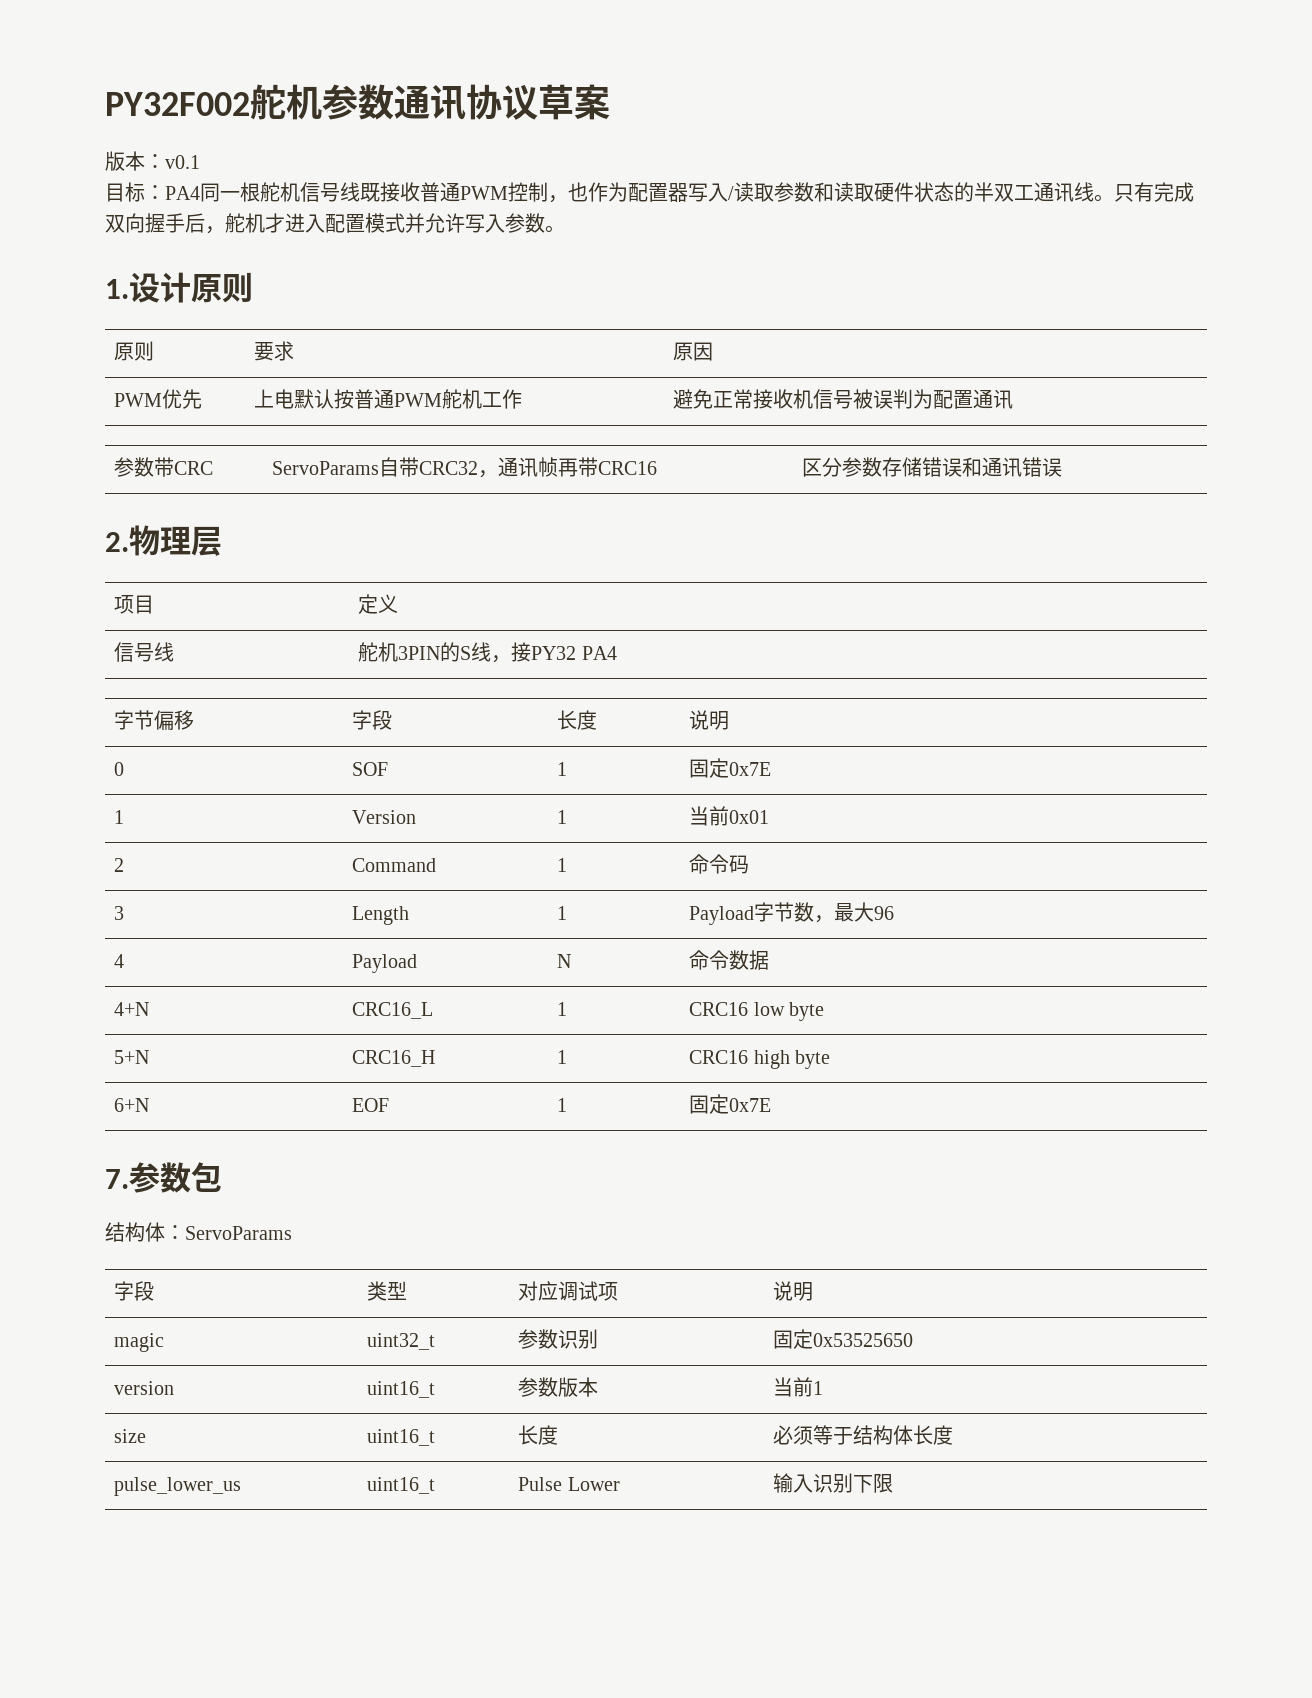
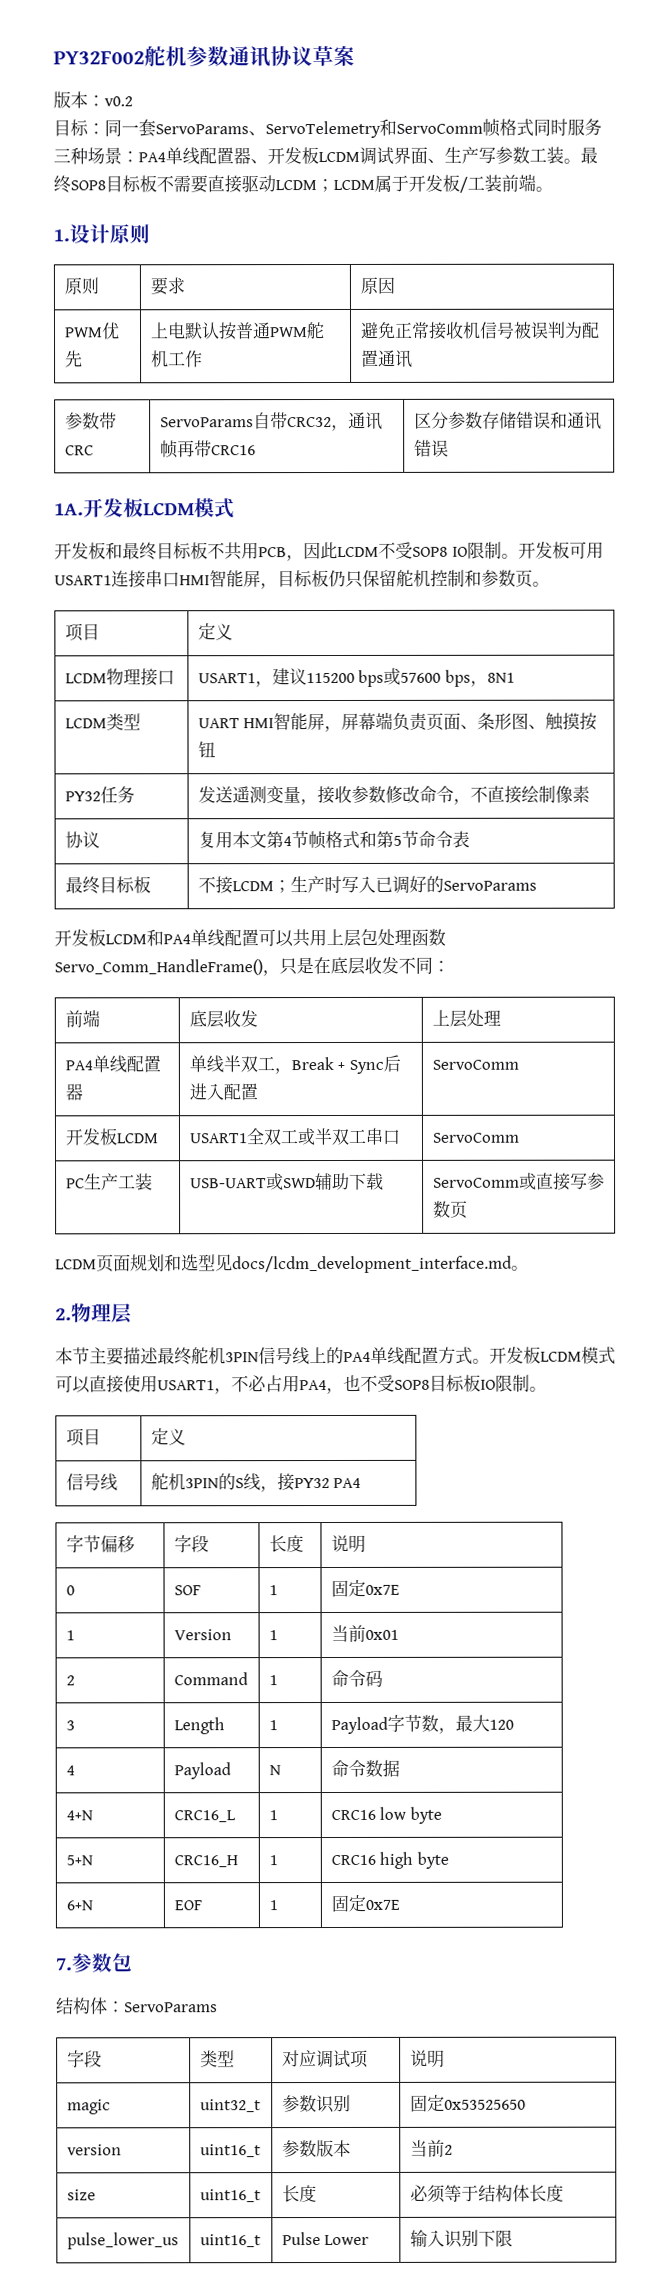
- 版本：v0.1
+ 版本：v0.2
- 目标：PA4同一根舵机信号线既接收普通PWM控制，也作为配置器写入/读取参数和读取硬件状态的半双工通讯线。只有完成双向握手后，舵机才进入配置模式并允许写入参数。
+ 目标：同一套ServoParams、ServoTelemetry和ServoComm帧格式同时服务三种场景：PA4单线配置器、开发板LCDM调试界面、生产写参数工装。最终SOP8目标板不需要直接驱动LCDM；LCDM属于开发板/工装前端。
+ 1A.开发板LCDM模式
+ 开发板和最终目标板不共用PCB，因此LCDM不受SOP8 IO限制。开发板可用USART1连接串口HMI智能屏，目标板仍只保留舵机控制和参数页。
+ 项目 | 定义
+ LCDM物理接口 | USART1，建议115200 bps或57600 bps，8N1
+ LCDM类型 | UART HMI智能屏，屏幕端负责页面、条形图、触摸按钮
+ PY32任务 | 发送遥测变量，接收参数修改命令，不直接绘制像素
+ 协议 | 复用本文第4节帧格式和第5节命令表
+ 最终目标板 | 不接LCDM；生产时写入已调好的ServoParams
+ 开发板LCDM和PA4单线配置可以共用上层包处理函数Servo_Comm_HandleFrame()，只是在底层收发不同：
+ 前端 | 底层收发 | 上层处理
+ PA4单线配置器 | 单线半双工，Break + Sync后进入配置 | ServoComm
+ 开发板LCDM | USART1全双工或半双工串口 | ServoComm
+ PC生产工装 | USB-UART或SWD辅助下载 | ServoComm或直接写参数页
+ LCDM页面规划和选型见docs/lcdm_development_interface.md。
  2.物理层
+ 本节主要描述最终舵机3PIN信号线上的PA4单线配置方式。开发板LCDM模式可以直接使用USART1，不必占用PA4，也不受SOP8目标板IO限制。
- 3 | Length | 1 | Payload字节数，最大96
+ 3 | Length | 1 | Payload字节数，最大120
- version | uint16_t | 参数版本 | 当前1
+ version | uint16_t | 参数版本 | 当前2

